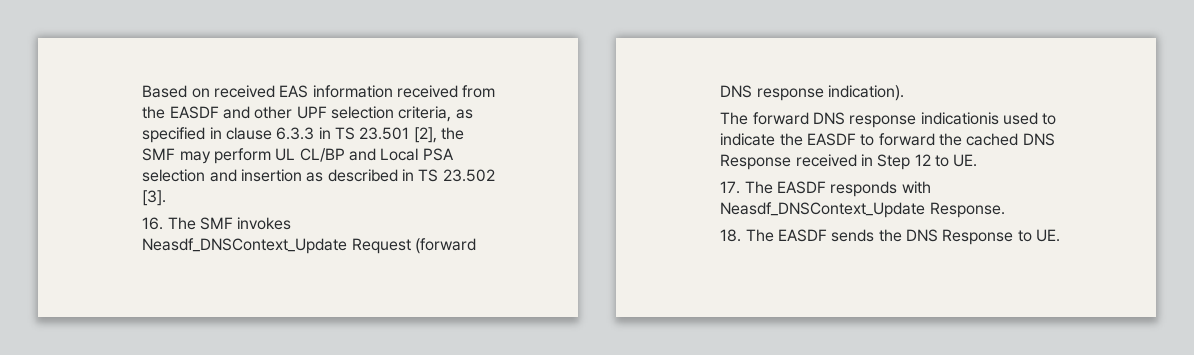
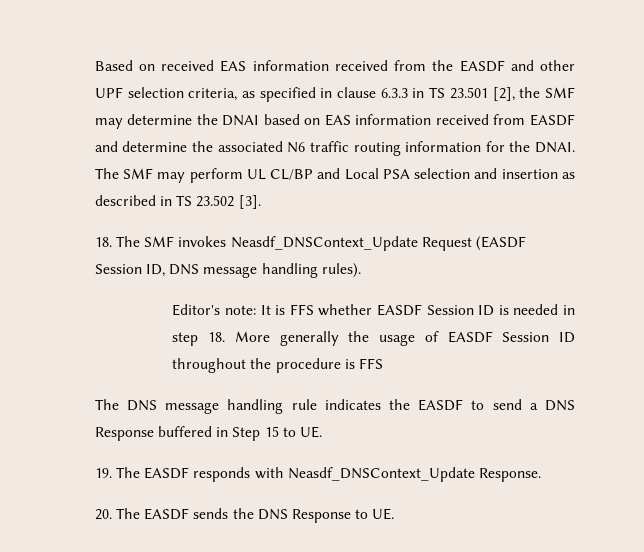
- Based on received EAS information received from the EASDF and other UPF selection criteria, as specified in clause 6.3.3 in TS 23.501 [2], the SMF may perform UL CL/BP and Local PSA selection and insertion as described in TS 23.502 [3].
+ Based on received EAS information received from the EASDF and other UPF selection criteria, as specified in clause 6.3.3 in TS 23.501 [2], the SMF may determine the DNAI based on EAS information received from EASDF and determine the associated N6 traffic routing information for the DNAI. The SMF may perform UL CL/BP and Local PSA selection and insertion as described in TS 23.502 [3].
- 16. The SMF invokes Neasdf_DNSContext_Update Request (forward DNS response indication).
- The forward DNS response indicationis used to indicate the EASDF to forward the cached DNS Response received in Step 12 to UE.
+ 18. The SMF invokes Neasdf_DNSContext_Update Request (EASDF Session ID, DNS message handling rules).
+ Editor's note: It is FFS whether EASDF Session ID is needed in step 18. More generally the usage of EASDF Session ID throughout the procedure is FFS
+ The DNS message handling rule indicates the EASDF to send a DNS Response buffered in Step 15 to UE.
- 17. The EASDF responds with Neasdf_DNSContext_Update Response.
+ 19. The EASDF responds with Neasdf_DNSContext_Update Response.
- 18. The EASDF sends the DNS Response to UE.
+ 20. The EASDF sends the DNS Response to UE.

